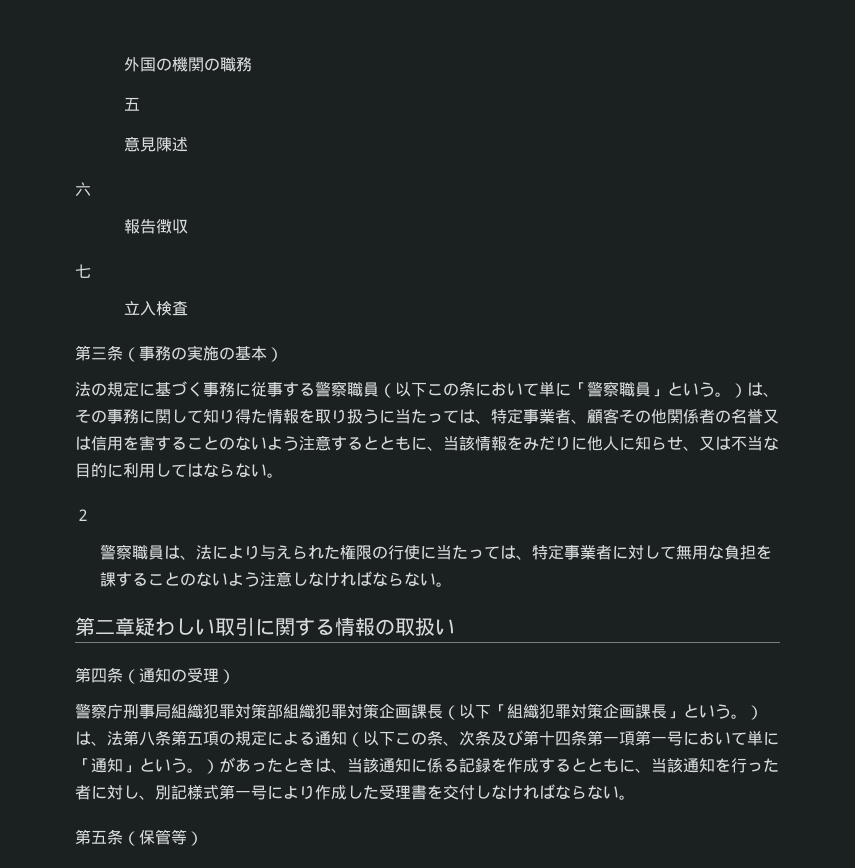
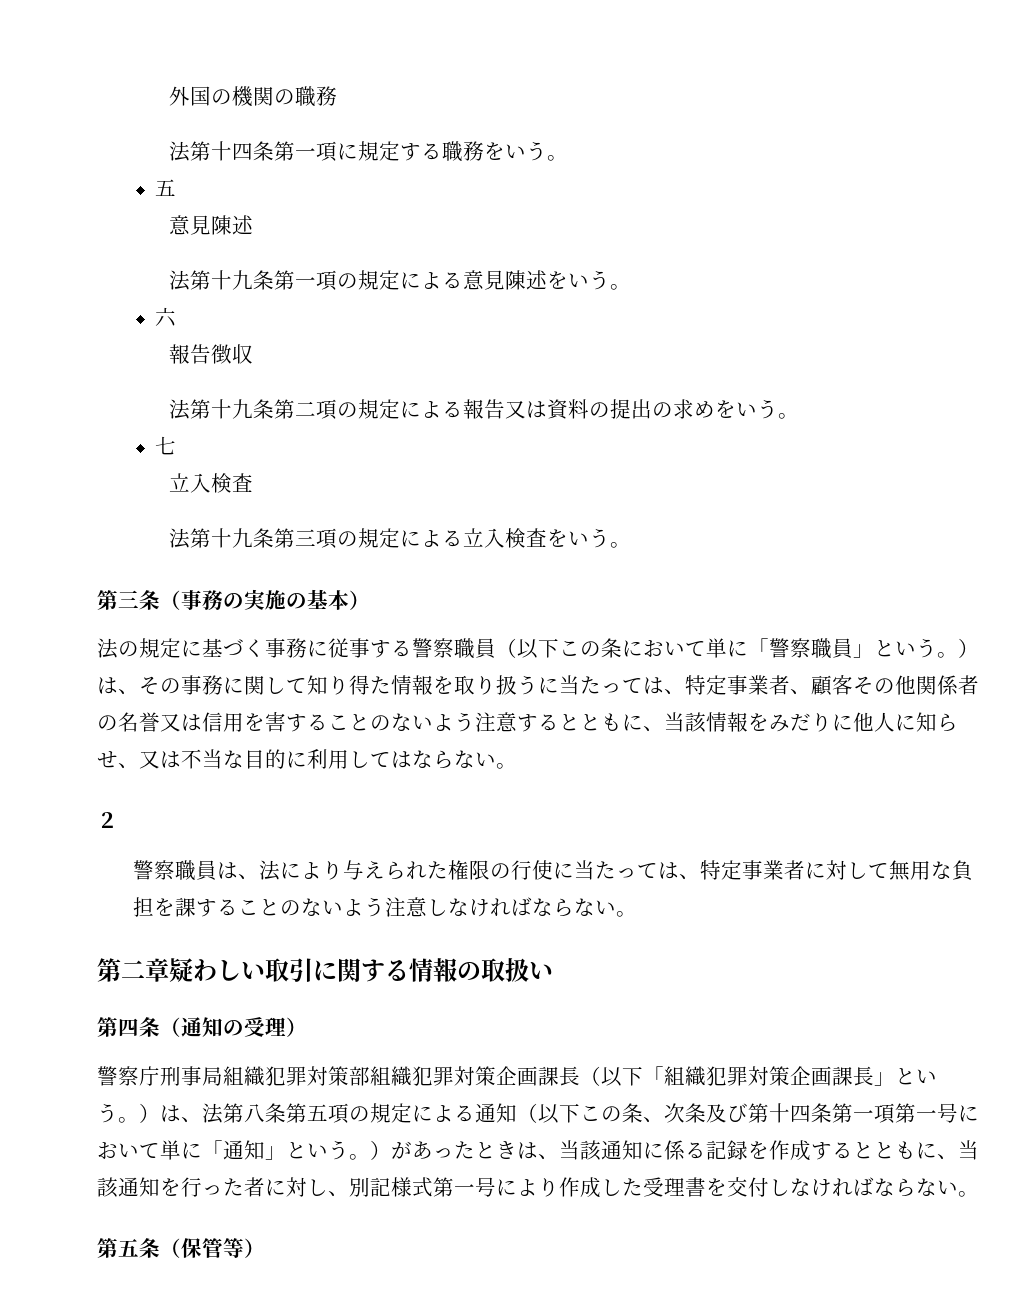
  外国の機関の職務
+ 法第十四条第一項に規定する職務をいう。
  五
  意見陳述
+ 法第十九条第一項の規定による意見陳述をいう。
  六
  報告徴収
+ 法第十九条第二項の規定による報告又は資料の提出の求めをいう。
  七
  立入検査
+ 法第十九条第三項の規定による立入検査をいう。

